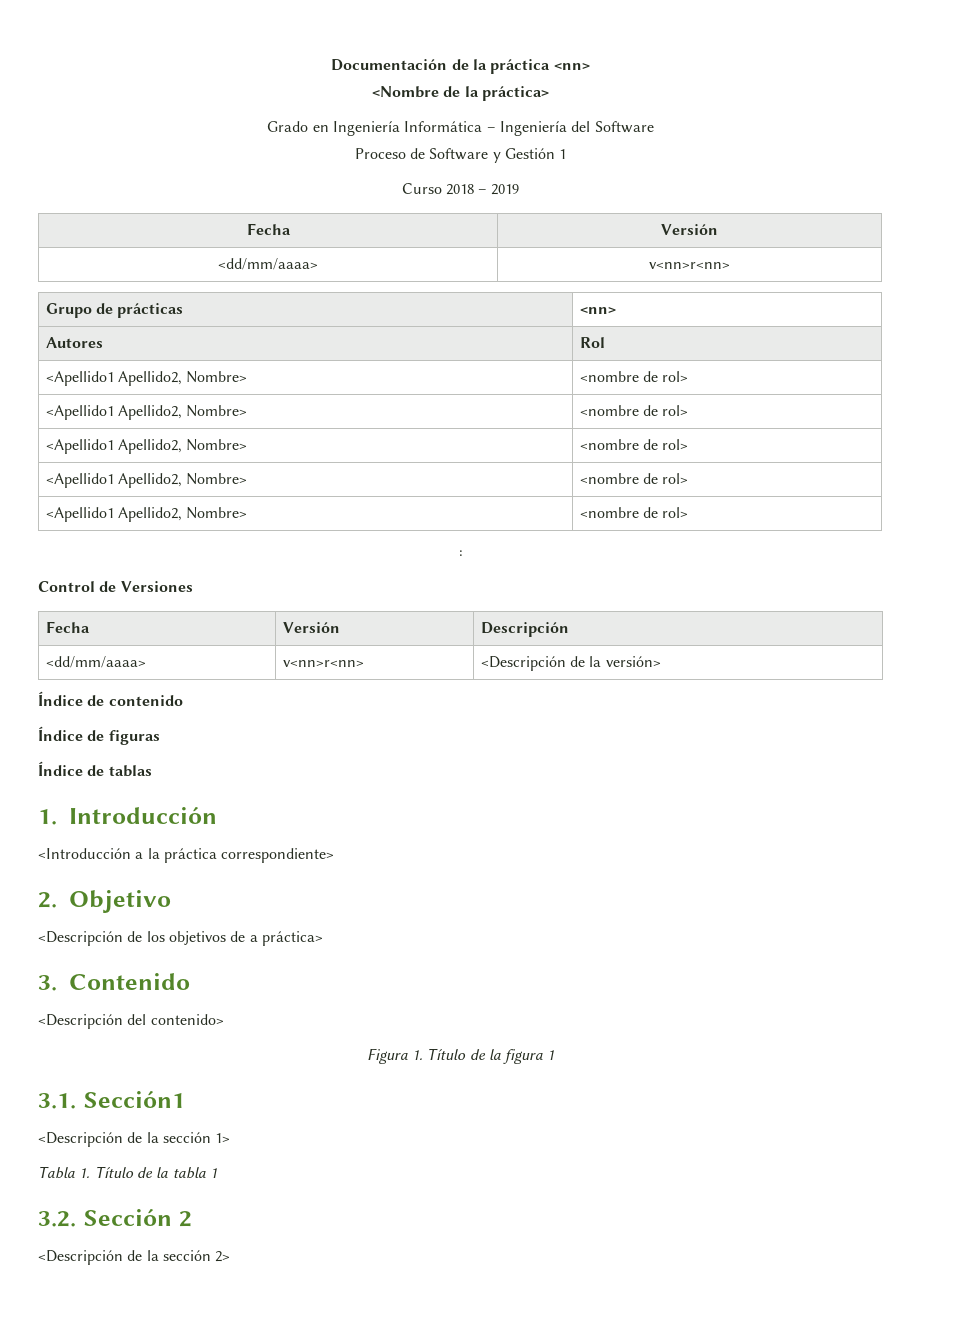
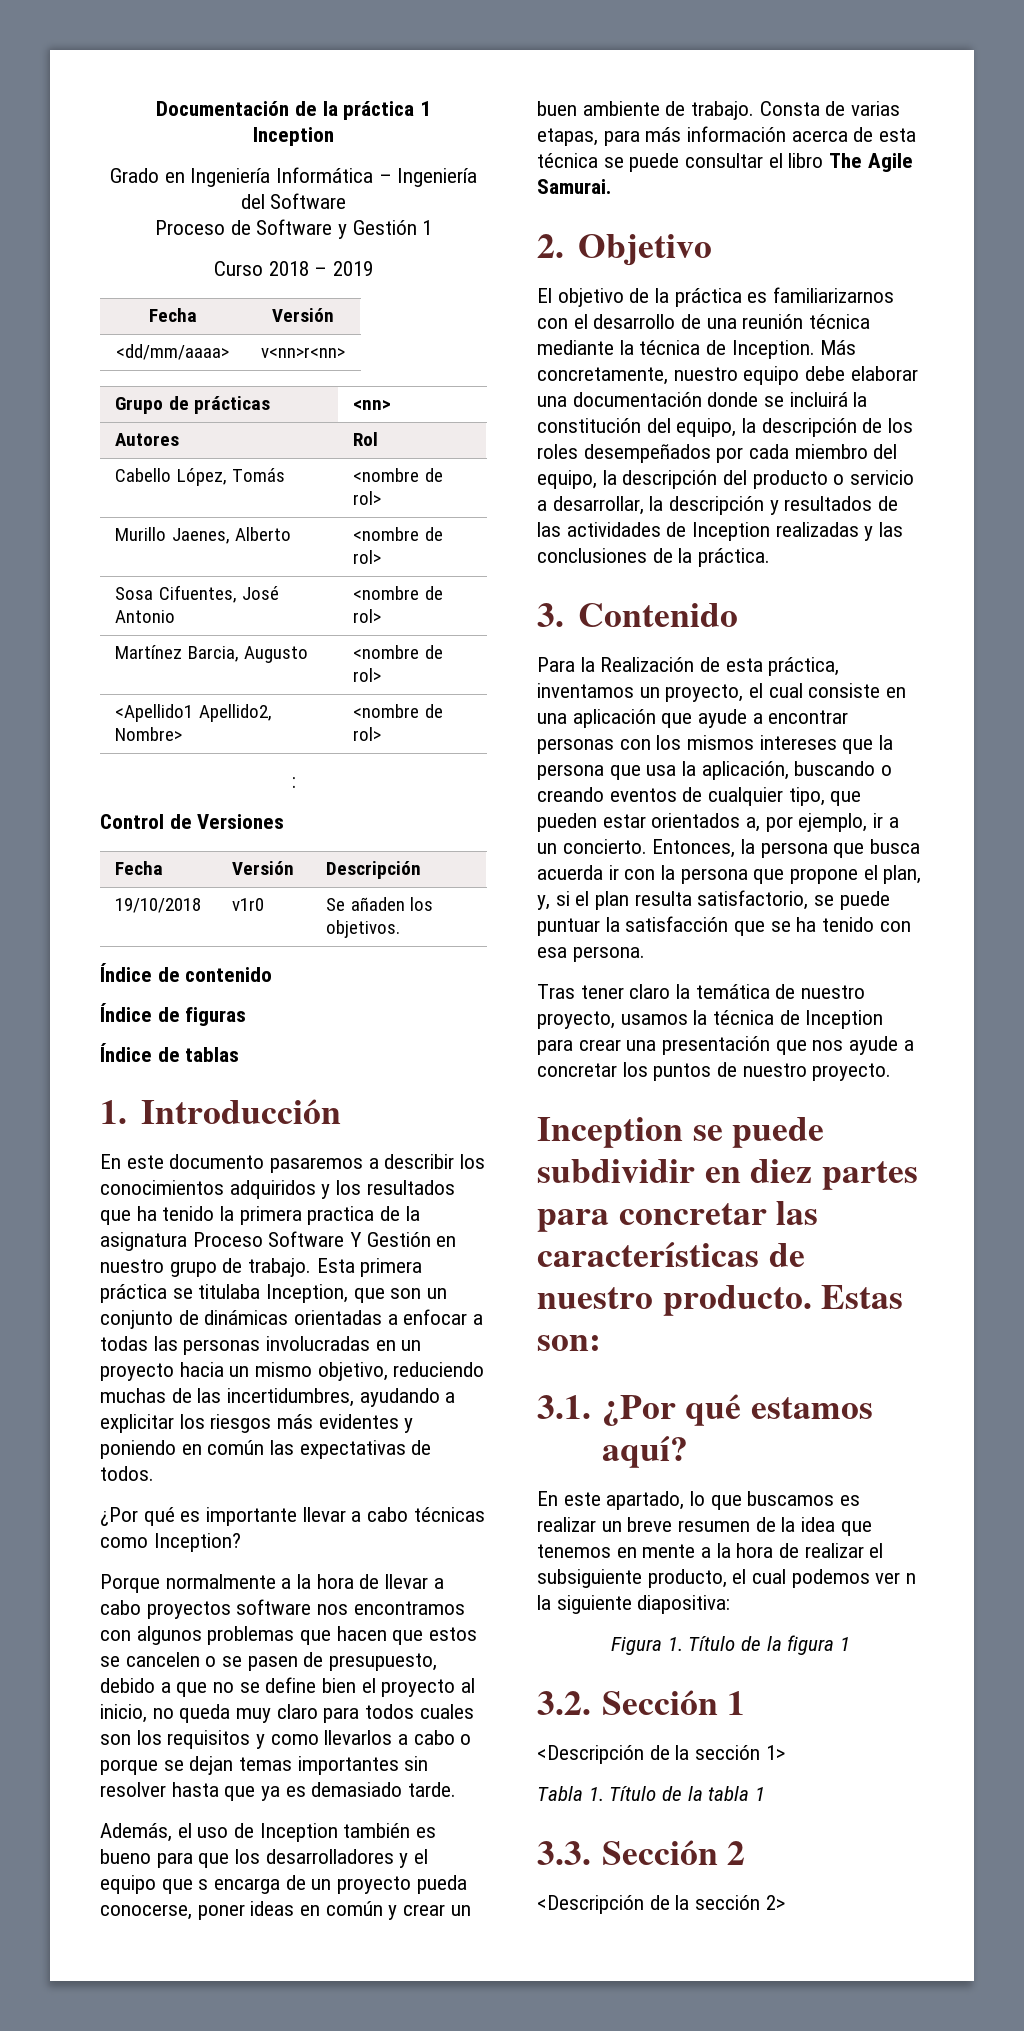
- Documentación de la práctica <nn>
- <Nombre de la práctica>
+ Documentación de la práctica 1
+ Inception
  Autores | Rol
- <Apellido1 Apellido2, Nombre> | <nombre de rol>
- <Apellido1 Apellido2, Nombre> | <nombre de rol>
- <Apellido1 Apellido2, Nombre> | <nombre de rol>
- <Apellido1 Apellido2, Nombre> | <nombre de rol>
+ Cabello López, Tomás | <nombre de rol>
+ Murillo Jaenes, Alberto | <nombre de rol>
+ Sosa Cifuentes, José Antonio | <nombre de rol>
+ Martínez Barcia, Augusto | <nombre de rol>
- <dd/mm/aaaa> | v<nn>r<nn> | <Descripción de la versión>
+ 19/10/2018 | v1r0 | Se añaden los objetivos.
- <Introducción a la práctica correspondiente>
+ En este documento pasaremos a describir los conocimientos adquiridos y los resultados que ha tenido la primera practica de la asignatura Proceso Software Y Gestión en nuestro grupo de trabajo. Esta primera práctica se titulaba Inception, que son un conjunto de dinámicas orientadas a enfocar a todas las personas involucradas en un proyecto hacia un mismo objetivo, reduciendo muchas de las incertidumbres, ayudando a explicitar los riesgos más evidentes y poniendo en común las expectativas de todos.
+ ¿Por qué es importante llevar a cabo técnicas como Inception?
+ Porque normalmente a la hora de llevar a cabo proyectos software nos encontramos con algunos problemas que hacen que estos se cancelen o se pasen de presupuesto, debido a que no se define bien el proyecto al inicio, no queda muy claro para todos cuales son los requisitos y como llevarlos a cabo o porque se dejan temas importantes sin resolver hasta que ya es demasiado tarde.
+ Además, el uso de Inception también es bueno para que los desarrolladores y el equipo que s encarga de un proyecto pueda conocerse, poner ideas en común y crear un buen ambiente de trabajo. Consta de varias etapas, para más información acerca de esta técnica se puede consultar el libro The Agile Samurai.
  2. Objetivo
- <Descripción de los objetivos de a práctica>
+ El objetivo de la práctica es familiarizarnos con el desarrollo de una reunión técnica mediante la técnica de Inception. Más concretamente, nuestro equipo debe elaborar una documentación donde se incluirá la constitución del equipo, la descripción de los roles desempeñados por cada miembro del equipo, la descripción del producto o servicio a desarrollar, la descripción y resultados de las actividades de Inception realizadas y las conclusiones de la práctica.
  3. Contenido
- <Descripción del contenido>
+ Para la Realización de esta práctica, inventamos un proyecto, el cual consiste en una aplicación que ayude a encontrar personas con los mismos intereses que la persona que usa la aplicación, buscando o creando eventos de cualquier tipo, que pueden estar orientados a, por ejemplo, ir a un concierto. Entonces, la persona que busca acuerda ir con la persona que propone el plan, y, si el plan resulta satisfactorio, se puede puntuar la satisfacción que se ha tenido con esa persona.
+ Tras tener claro la temática de nuestro proyecto, usamos la técnica de Inception para crear una presentación que nos ayude a concretar los puntos de nuestro proyecto.
+ Inception se puede subdividir en diez partes para concretar las características de nuestro producto. Estas son:
+ 3.1. ¿Por qué estamos aquí?
+ En este apartado, lo que buscamos es realizar un breve resumen de la idea que tenemos en mente a la hora de realizar el subsiguiente producto, el cual podemos ver n la siguiente diapositiva:
- 3.1. Sección1
+ 3.2. Sección 1
- 3.2. Sección 2
+ 3.3. Sección 2

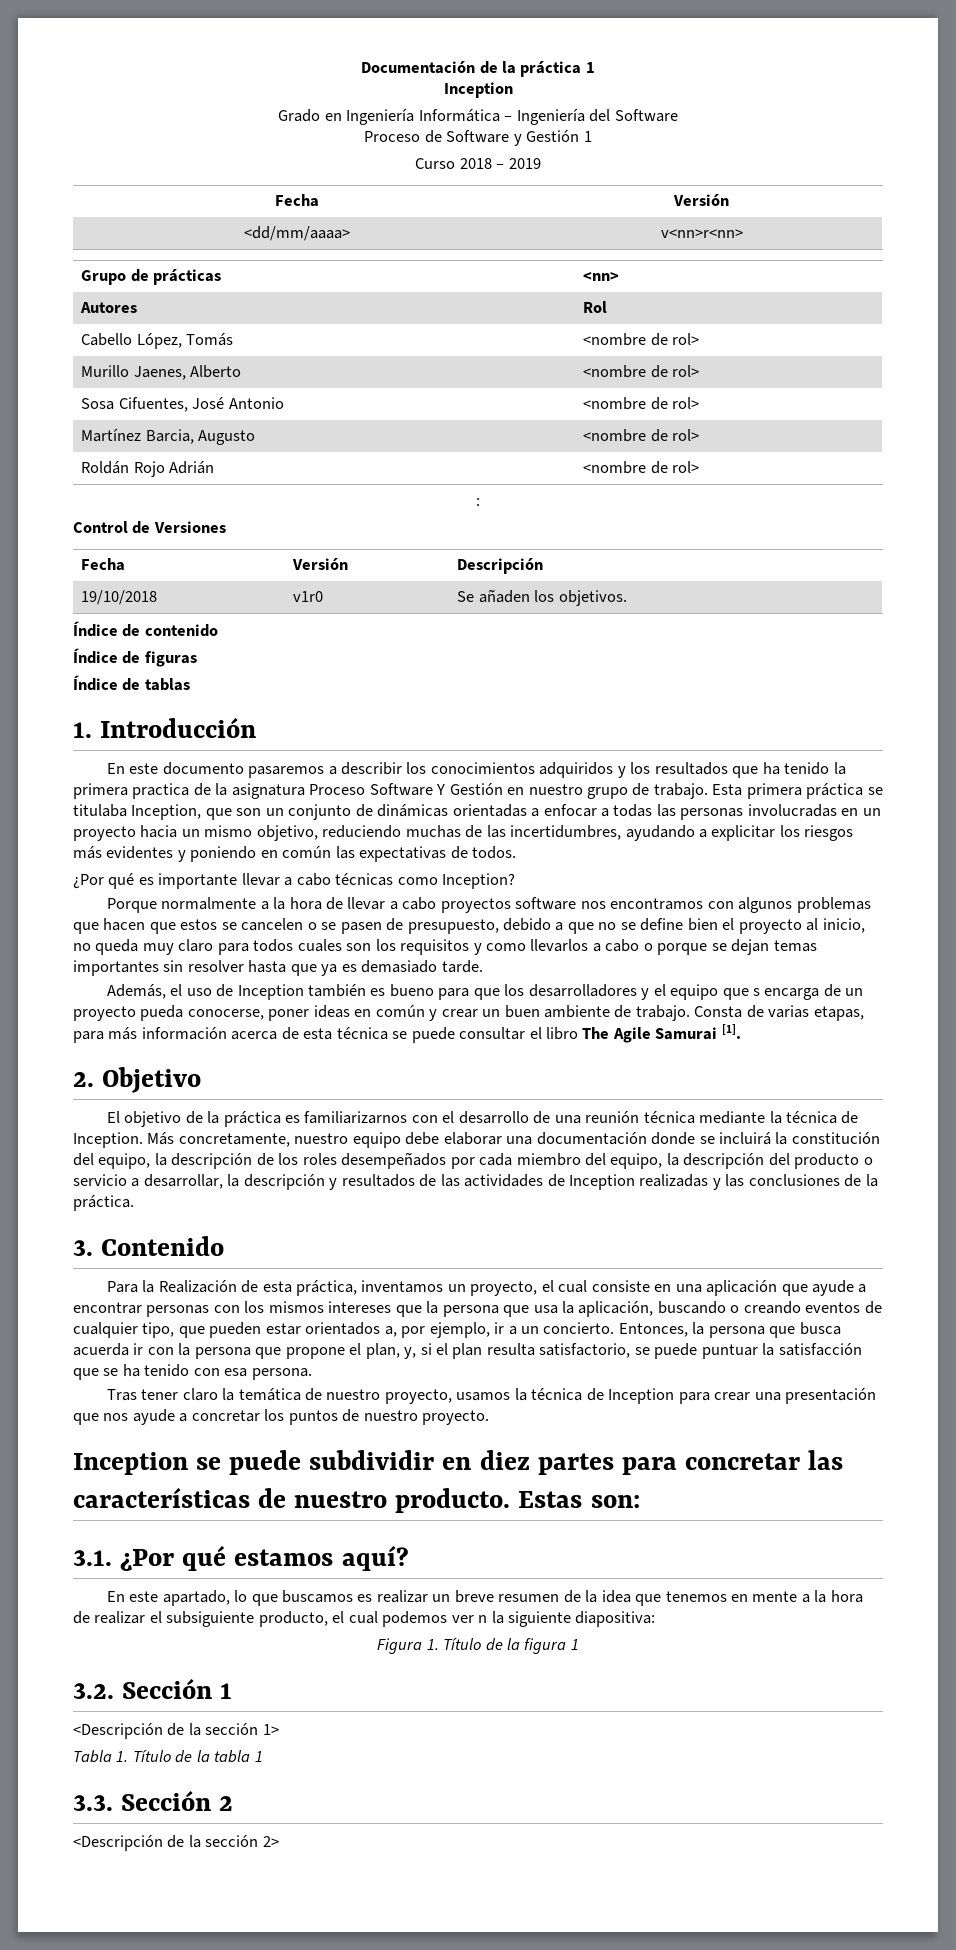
- <Apellido1 Apellido2, Nombre> | <nombre de rol>
+ Roldán Rojo Adrián | <nombre de rol>
- Consta de varias etapas, para más información acerca de esta técnica se puede consultar el libro The Agile Samurai.
+ Consta de varias etapas, para más información acerca de esta técnica se puede consultar el libro The Agile Samurai [1].

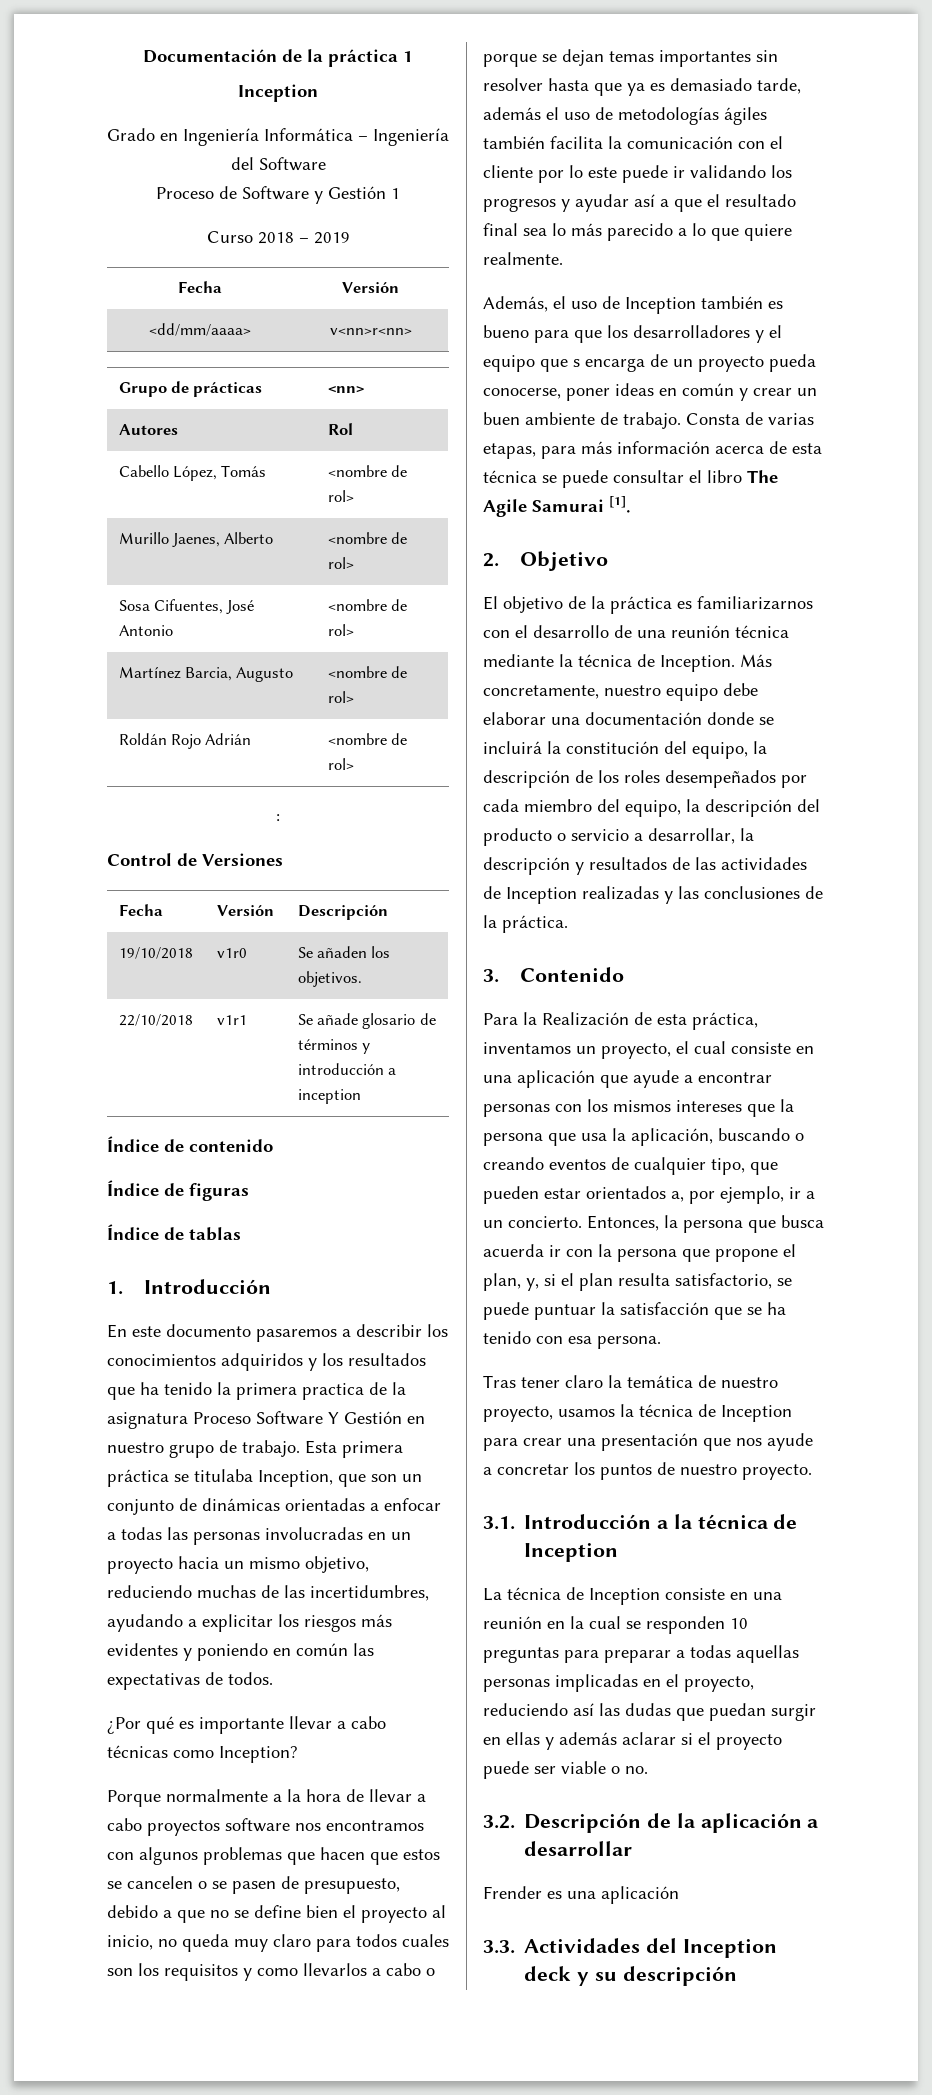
+ 22/10/2018 | v1r1 | Se añade glosario de términos y introducción a inception
- Porque normalmente a la hora de llevar a cabo proyectos software nos encontramos con algunos problemas que hacen que estos se cancelen o se pasen de presupuesto, debido a que no se define bien el proyecto al inicio, no queda muy claro para todos cuales son los requisitos y como llevarlos a cabo o porque se dejan temas importantes sin resolver hasta que ya es demasiado tarde.
+ Porque normalmente a la hora de llevar a cabo proyectos software nos encontramos con algunos problemas que hacen que estos se cancelen o se pasen de presupuesto, debido a que no se define bien el proyecto al inicio, no queda muy claro para todos cuales son los requisitos y como llevarlos a cabo o porque se dejan temas importantes sin resolver hasta que ya es demasiado tarde, además el uso de metodologías ágiles también facilita la comunicación con el cliente por lo este puede ir validando los progresos y ayudar así a que el resultado final sea lo más parecido a lo que quiere realmente.
- Inception se puede subdividir en diez partes para concretar las características de nuestro producto. Estas son:
- 3.1. ¿Por qué estamos aquí?
- En este apartado, lo que buscamos es realizar un breve resumen de la idea que tenemos en mente a la hora de realizar el subsiguiente producto, el cual podemos ver n la siguiente diapositiva:
- Figura 1. Título de la figura 1
- 3.2. Sección 1
- <Descripción de la sección 1>
- Tabla 1. Título de la tabla 1
- 3.3. Sección 2
- <Descripción de la sección 2>
+ 3.1. Introducción a la técnica de Inception
+ La técnica de Inception consiste en una reunión en la cual se responden 10 preguntas para preparar a todas aquellas personas implicadas en el proyecto, reduciendo así las dudas que puedan surgir en ellas y además aclarar si el proyecto puede ser viable o no.
+ 3.2. Descripción de la aplicación a desarrollar
+ Frender es una aplicación
+ 3.3. Actividades del Inception deck y su descripción

